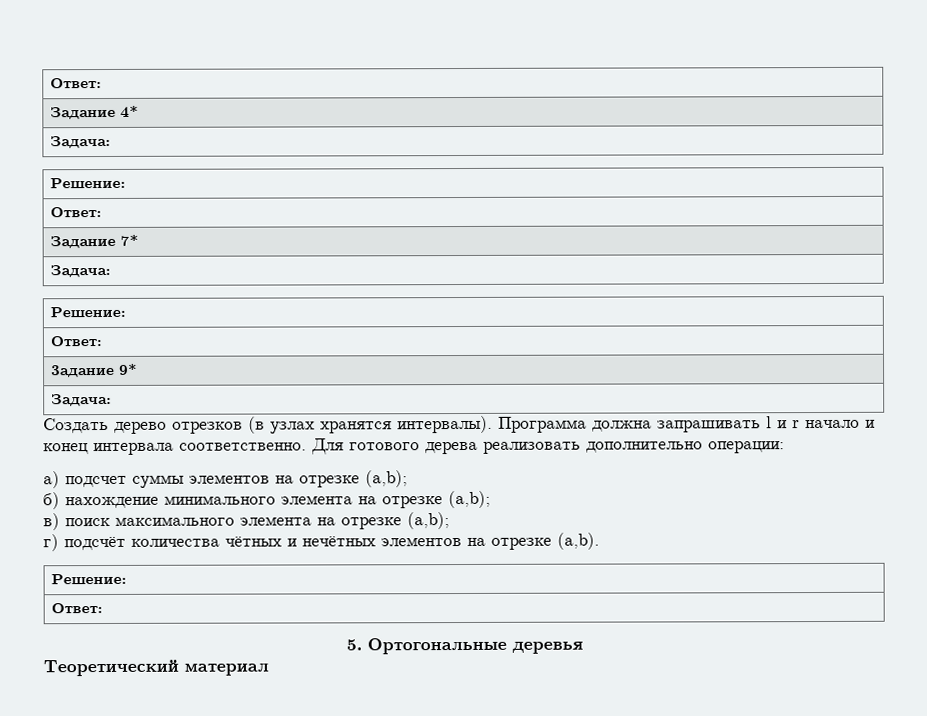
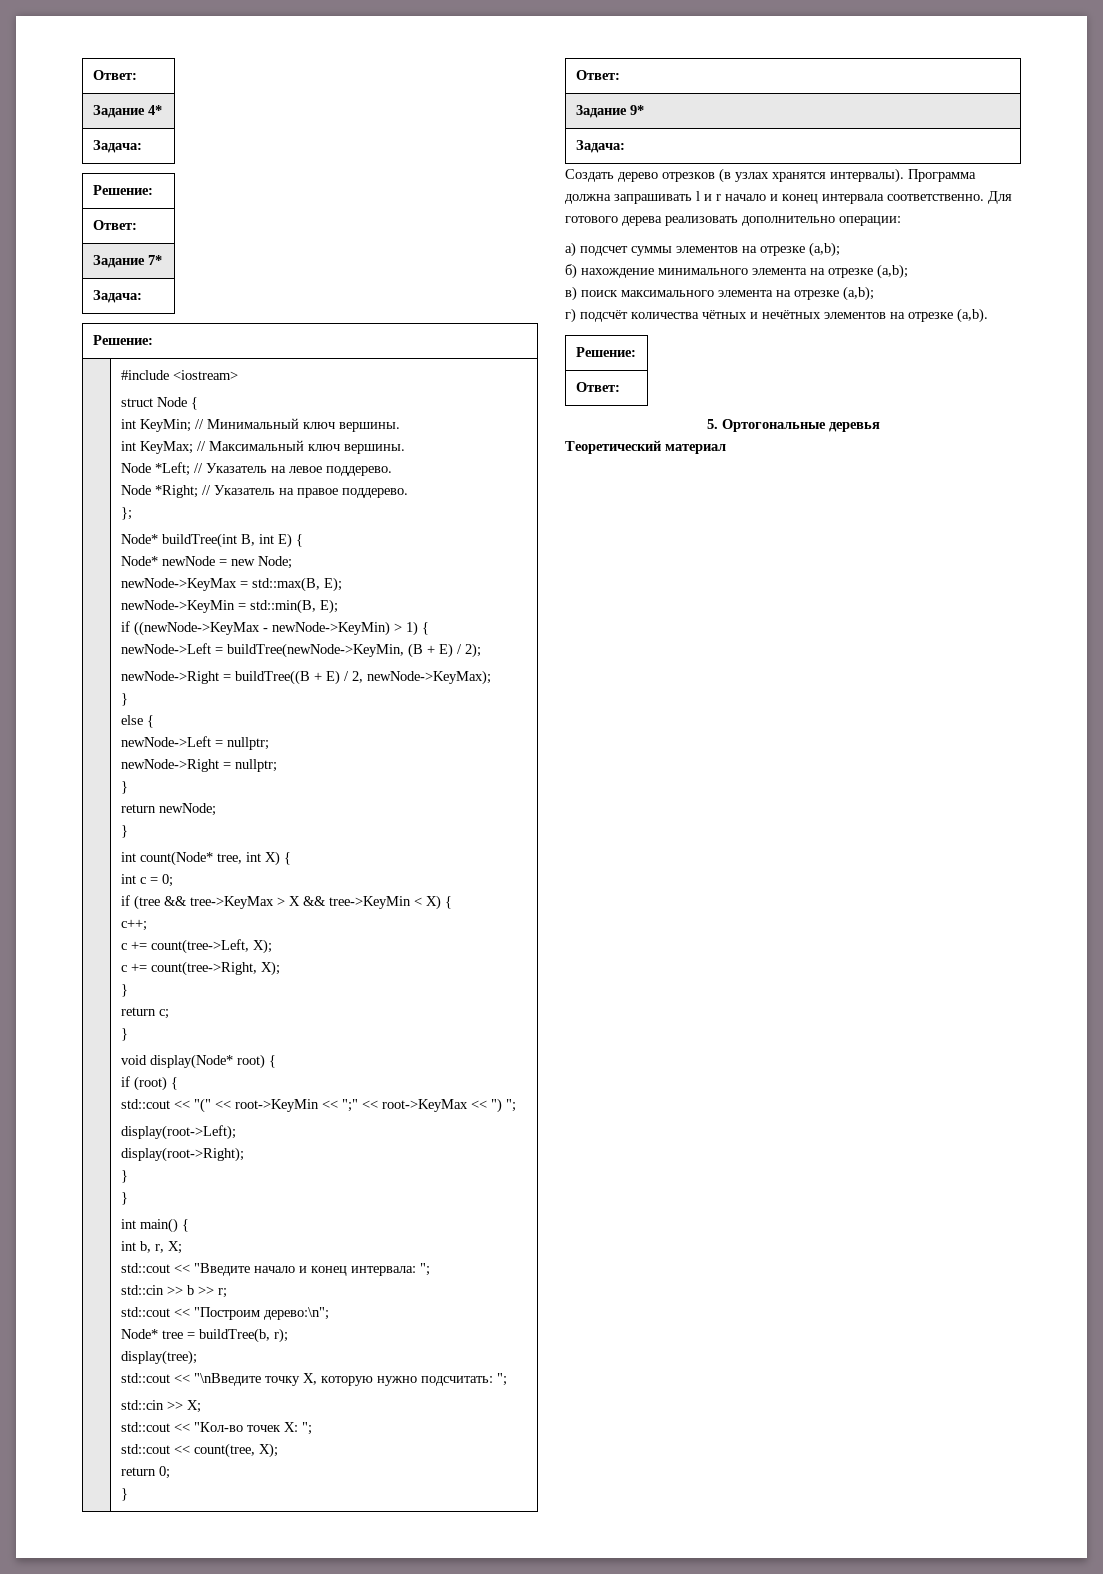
+ #include <iostream>
+ struct Node {
+ int KeyMin; // Минимальный ключ вершины.
+ int KeyMax; // Максимальный ключ вершины.
+ Node *Left; // Указатель на левое поддерево.
+ Node *Right; // Указатель на правое поддерево.
+ };
+ Node* buildTree(int B, int E) {
+ Node* newNode = new Node;
+ newNode->KeyMax = std::max(B, E);
+ newNode->KeyMin = std::min(B, E);
+ if ((newNode->KeyMax - newNode->KeyMin) > 1) {
+ newNode->Left = buildTree(newNode->KeyMin, (B + E) / 2);
+ newNode->Right = buildTree((B + E) / 2, newNode->KeyMax);
+ }
+ else {
+ newNode->Left = nullptr;
+ newNode->Right = nullptr;
+ }
+ return newNode;
+ }
+ int count(Node* tree, int X) {
+ int c = 0;
+ if (tree && tree->KeyMax > X && tree->KeyMin < X) {
+ c++;
+ c += count(tree->Left, X);
+ c += count(tree->Right, X);
+ }
+ return c;
+ }
+ void display(Node* root) {
+ if (root) {
+ std::cout << "(" << root->KeyMin << ";" << root->KeyMax << ") ";
+ display(root->Left);
+ display(root->Right);
+ }
+ }
+ int main() {
+ int b, r, X;
+ std::cout << "Введите начало и конец интервала: ";
+ std::cin >> b >> r;
+ std::cout << "Построим дерево:\n";
+ Node* tree = buildTree(b, r);
+ display(tree);
+ std::cout << "\nВведите точку X, которую нужно подсчитать: ";
+ std::cin >> X;
+ std::cout << "Кол-во точек X: ";
+ std::cout << count(tree, X);
+ return 0;
+ }

